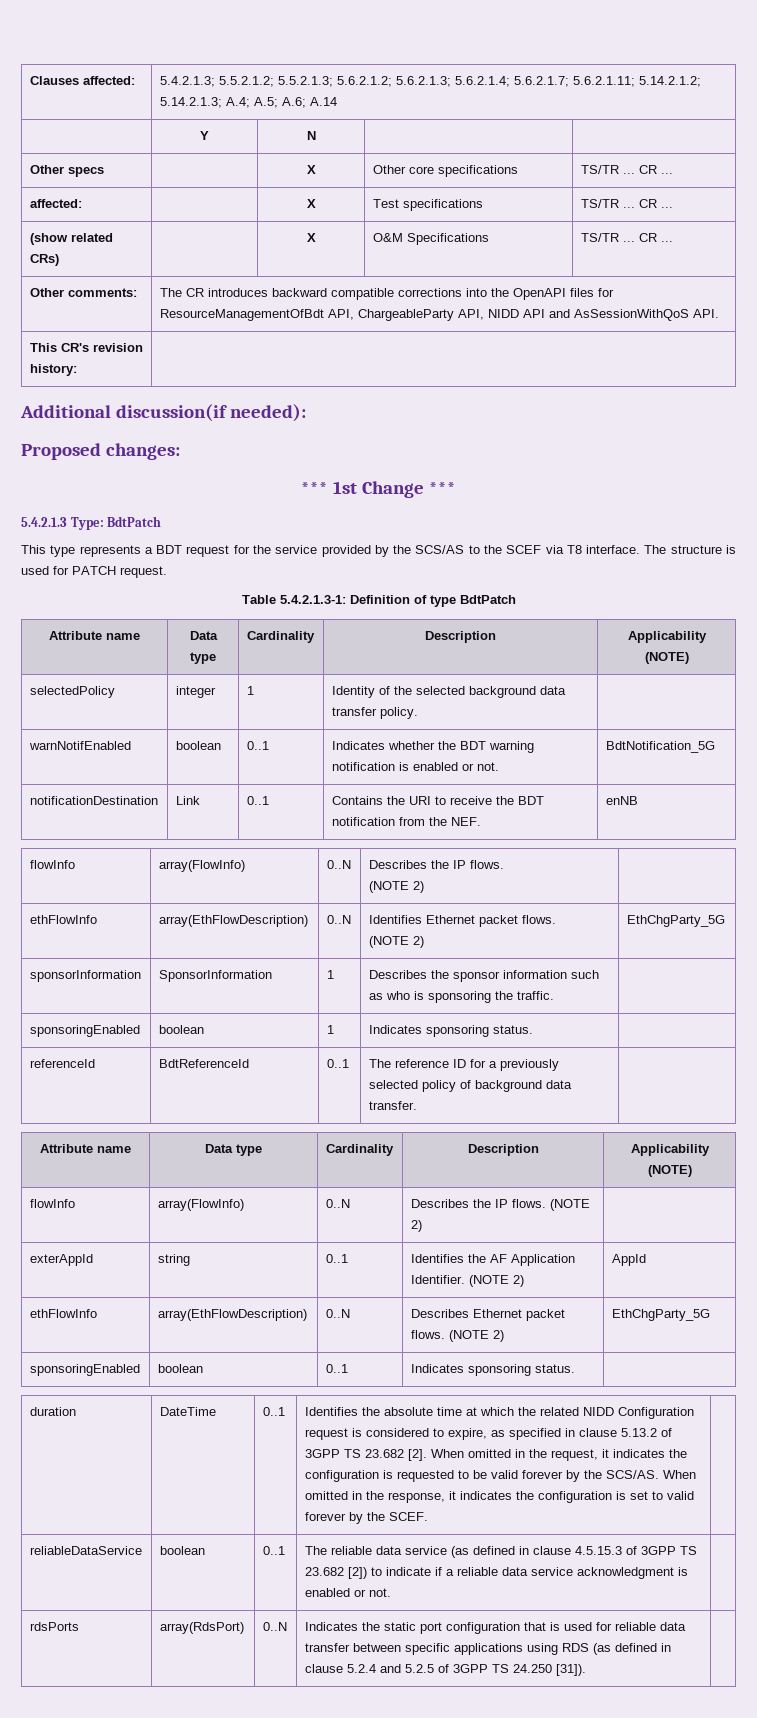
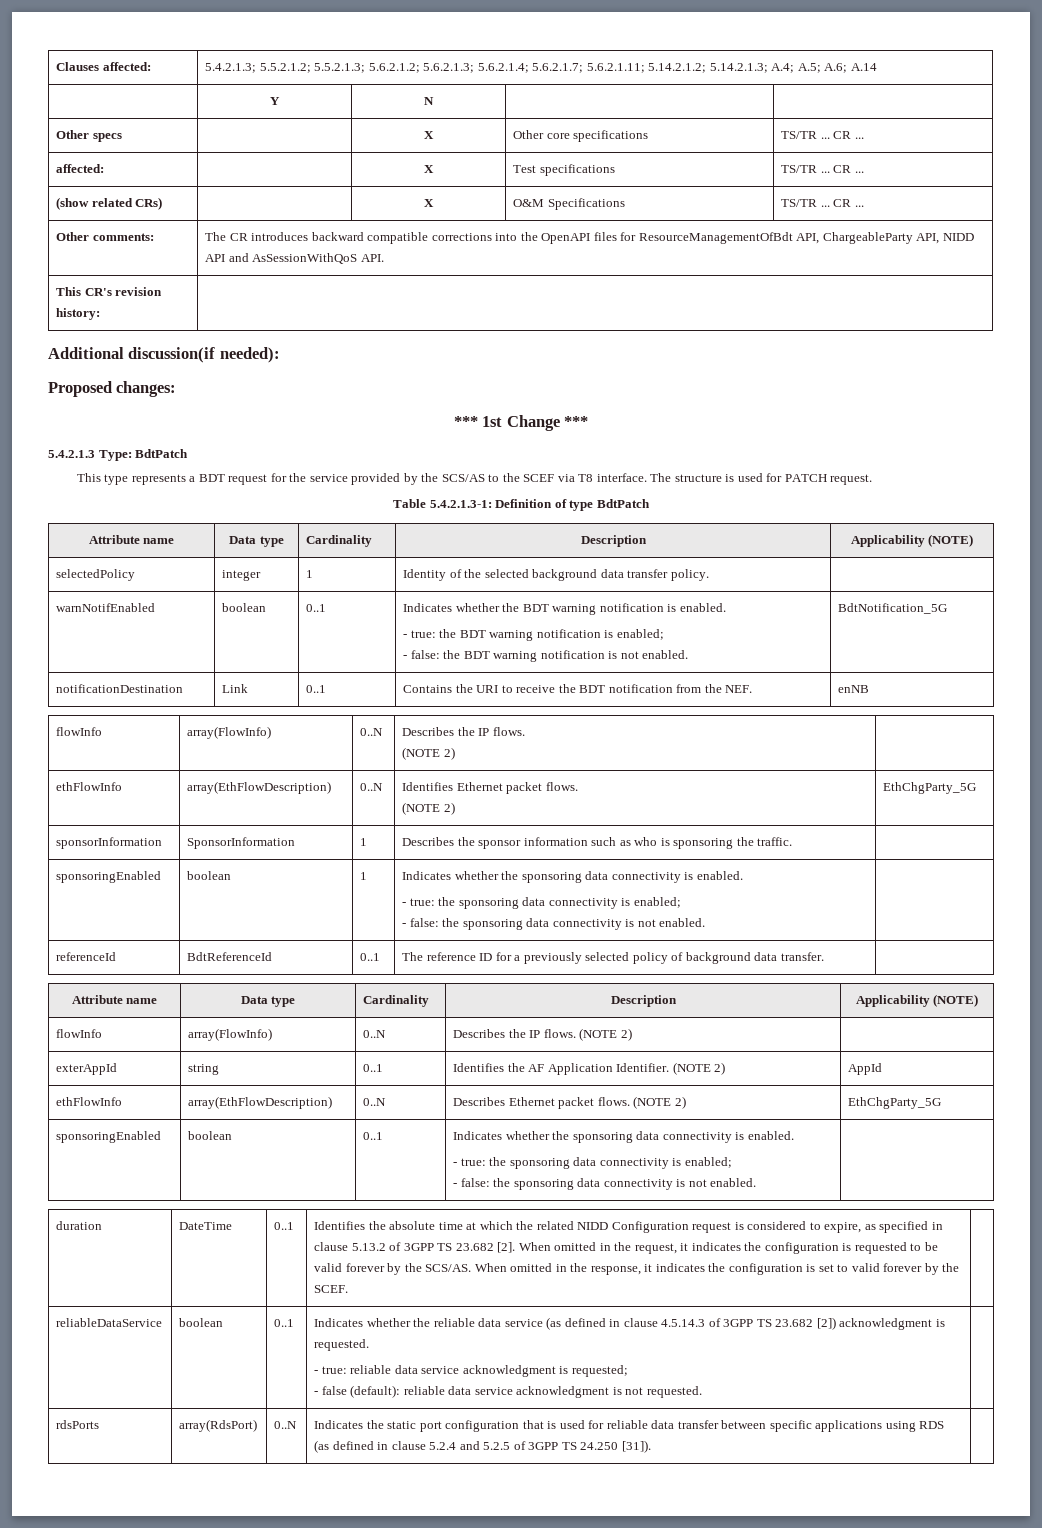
- warnNotifEnabled | boolean | 0..1 | Indicates whether the BDT warning notification is enabled or not. | BdtNotification_5G
+ warnNotifEnabled | boolean | 0..1 | Indicates whether the BDT warning notification is enabled.
+ - true: the BDT warning notification is enabled;
+ - false: the BDT warning notification is not enabled. | BdtNotification_5G
- sponsoringEnabled | boolean | 1 | Indicates sponsoring status. |
+ sponsoringEnabled | boolean | 1 | Indicates whether the sponsoring data connectivity is enabled.
+ - true: the sponsoring data connectivity is enabled;
+ - false: the sponsoring data connectivity is not enabled. |
- sponsoringEnabled | boolean | 0..1 | Indicates sponsoring status. |
+ sponsoringEnabled | boolean | 0..1 | Indicates whether the sponsoring data connectivity is enabled.
+ - true: the sponsoring data connectivity is enabled;
+ - false: the sponsoring data connectivity is not enabled. |
- reliableDataService | boolean | 0..1 | The reliable data service (as defined in clause 4.5.15.3 of 3GPP TS 23.682 [2]) to indicate if a reliable data service acknowledgment is enabled or not. |
+ reliableDataService | boolean | 0..1 | Indicates whether the reliable data service (as defined in clause 4.5.14.3 of 3GPP TS 23.682 [2]) acknowledgment is requested.
+ - true: reliable data service acknowledgment is requested;
+ - false (default): reliable data service acknowledgment is not requested. |

